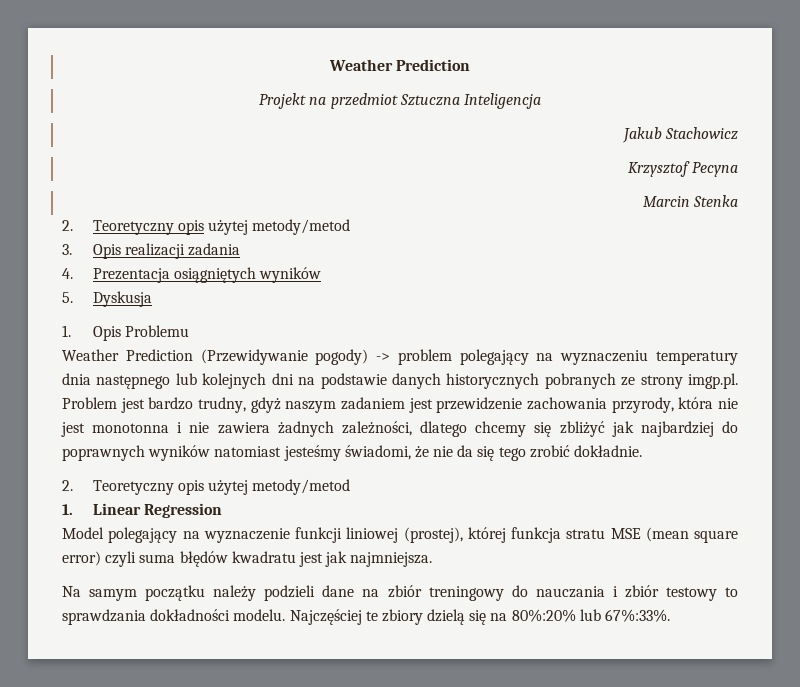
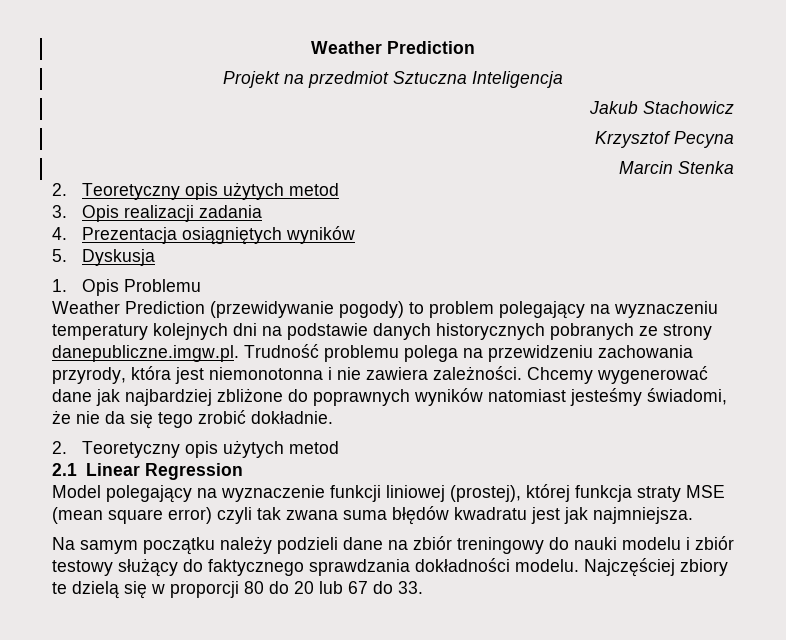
  Marcin Stenka
- 2. Teoretyczny opis użytej metody/metod
+ 2. Teoretyczny opis użytych metod
- Weather Prediction (Przewidywanie pogody) -> problem polegający na wyznaczeniu temperatury dnia następnego lub kolejnych dni na podstawie danych historycznych pobranych ze strony imgp.pl. Problem jest bardzo trudny, gdyż naszym zadaniem jest przewidzenie zachowania przyrody, która nie jest monotonna i nie zawiera żadnych zależności, dlatego chcemy się zbliżyć jak najbardziej do poprawnych wyników natomiast jesteśmy świadomi, że nie da się tego zrobić dokładnie.
- 2. Teoretyczny opis użytej metody/metod
- 1. Linear Regression
+ Weather Prediction (przewidywanie pogody) to problem polegający na wyznaczeniu temperatury kolejnych dni na podstawie danych historycznych pobranych ze strony danepubliczne.imgw.pl. Trudność problemu polega na przewidzeniu zachowania przyrody, która jest niemonotonna i nie zawiera zależności. Chcemy wygenerować dane jak najbardziej zbliżone do poprawnych wyników natomiast jesteśmy świadomi, że nie da się tego zrobić dokładnie.
+ 2. Teoretyczny opis użytych metod
+ 2.1 Linear Regression
- Model polegający na wyznaczenie funkcji liniowej (prostej), której funkcja stratu MSE (mean square error) czyli suma błędów kwadratu jest jak najmniejsza.
+ Model polegający na wyznaczenie funkcji liniowej (prostej), której funkcja straty MSE (mean square error) czyli tak zwana suma błędów kwadratu jest jak najmniejsza.
- Na samym początku należy podzieli dane na zbiór treningowy do nauczania i zbiór testowy to sprawdzania dokładności modelu.
+ Na samym początku należy podzieli dane na zbiór treningowy do nauki modelu i zbiór testowy służący do faktycznego sprawdzania dokładności modelu.
- Najczęściej te zbiory dzielą się na 80%:20% lub 67%:33%.
+ Najczęściej zbiory te dzielą się w proporcji 80 do 20 lub 67 do 33.

